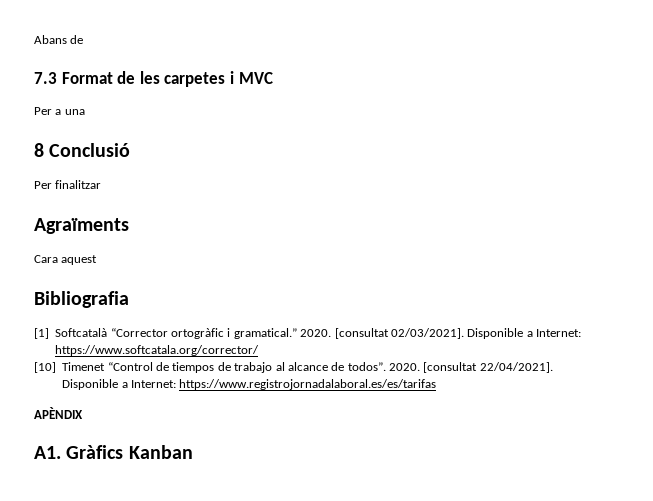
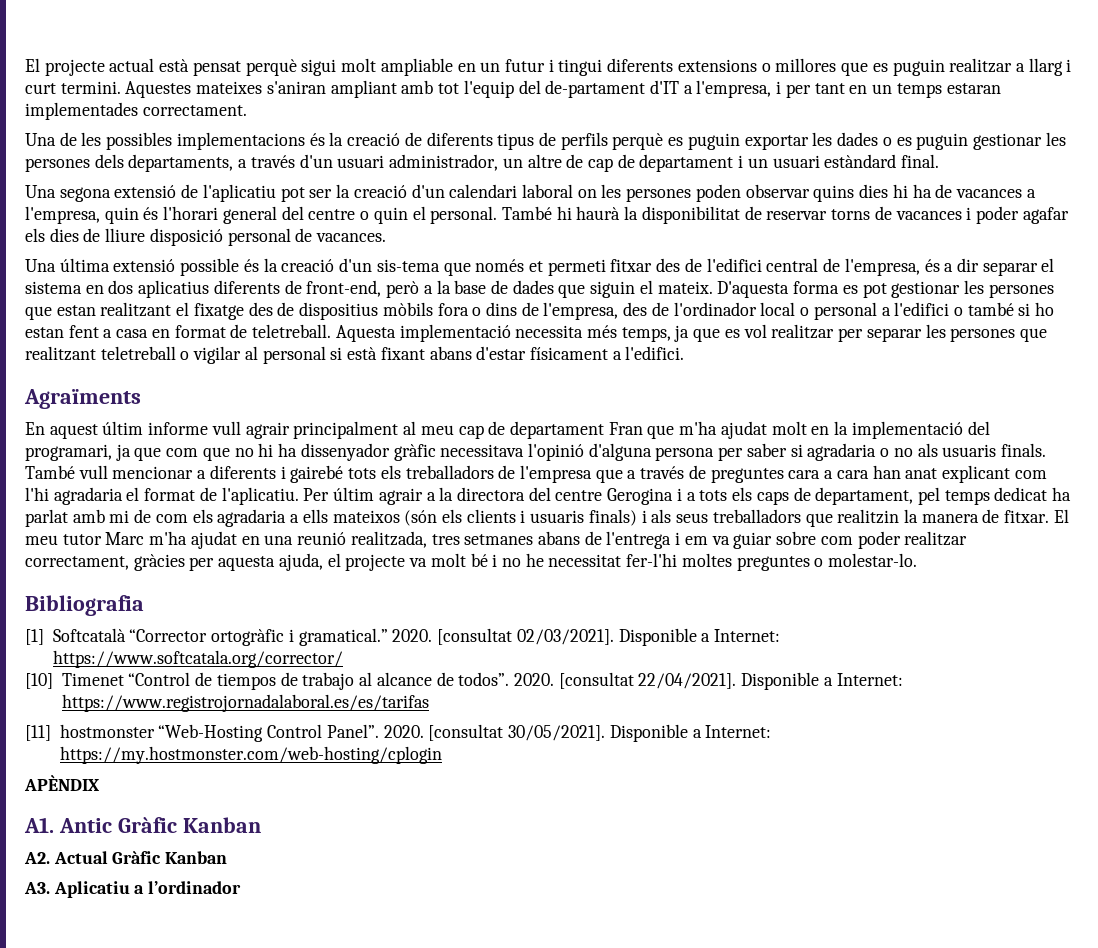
- Abans de
- 7.3 Format de les carpetes i MVC
- Per a una
- 8 Conclusió
- Per finalitzar
+ El projecte actual està pensat perquè sigui molt ampliable en un futur i tingui diferents extensions o millores que es puguin realitzar a llarg i curt termini. Aquestes mateixes s'aniran ampliant amb tot l'equip del de-partament d'IT a l'empresa, i per tant en un temps estaran implementades correctament.
+ Una de les possibles implementacions és la creació de diferents tipus de perfils perquè es puguin exportar les dades o es puguin gestionar les persones dels departaments, a través d'un usuari administrador, un altre de cap de departament i un usuari estàndard final.
+ Una segona extensió de l'aplicatiu pot ser la creació d'un calendari laboral on les persones poden observar quins dies hi ha de vacances a l'empresa, quin és l'horari general del centre o quin el personal. També hi haurà la disponibilitat de reservar torns de vacances i poder agafar els dies de lliure disposició personal de vacances.
+ Una última extensió possible és la creació d'un sis-tema que només et permeti fitxar des de l'edifici central de l'empresa, és a dir separar el sistema en dos aplicatius diferents de front-end, però a la base de dades que siguin el mateix. D'aquesta forma es pot gestionar les persones que estan realitzant el fixatge des de dispositius mòbils fora o dins de l'empresa, des de l'ordinador local o personal a l'edifici o també si ho estan fent a casa en format de teletreball. Aquesta implementació necessita més temps, ja que es vol realitzar per separar les persones que realitzant teletreball o vigilar al personal si està fixant abans d'estar físicament a l'edifici.
- Cara aquest
+ En aquest últim informe vull agrair principalment al meu cap de departament Fran que m'ha ajudat molt en la implementació del programari, ja que com que no hi ha dissenyador gràfic necessitava l'opinió d'alguna persona per saber si agradaria o no als usuaris finals. També vull mencionar a diferents i gairebé tots els treballadors de l'empresa que a través de preguntes cara a cara han anat explicant com l'hi agradaria el format de l'aplicatiu. Per últim agrair a la directora del centre Gerogina i a tots els caps de departament, pel temps dedicat ha parlat amb mi de com els agradaria a ells mateixos (són els clients i usuaris finals) i als seus treballadors que realitzin la manera de fitxar. El meu tutor Marc m'ha ajudat en una reunió realitzada, tres setmanes abans de l'entrega i em va guiar sobre com poder realitzar correctament, gràcies per aquesta ajuda, el projecte va molt bé i no he necessitat fer-l'hi moltes preguntes o molestar-lo.
+ [11] hostmonster “Web-Hosting Control Panel”. 2020. [consultat 30/05/2021]. Disponible a Internet: https://my.hostmonster.com/web-hosting/cplogin
- A1. Gràfics Kanban
+ A1. Antic Gràfic Kanban
+ A2. Actual Gràfic Kanban
+ A3. Aplicatiu a l’ordinador

